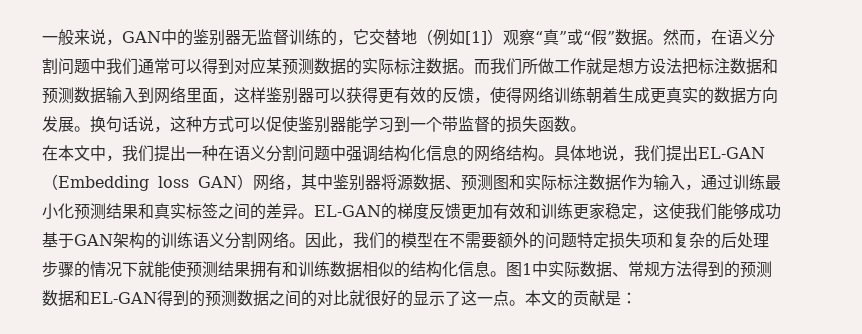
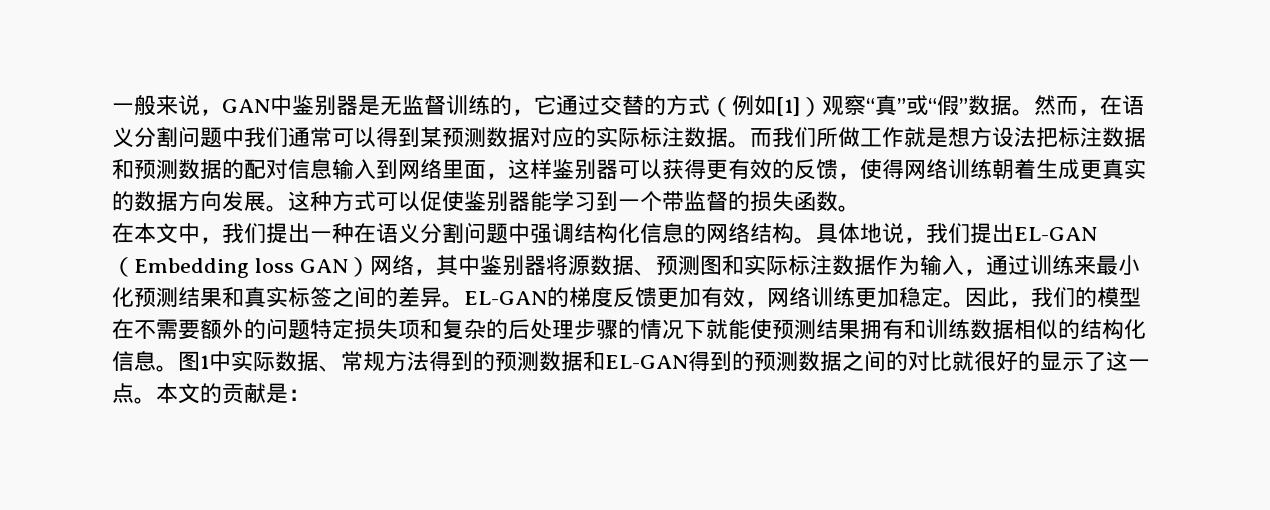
- 一般来说，GAN中的鉴别器无监督训练的，它交替地（例如[1]）观察“真”或“假”数据。
+ 一般来说，GAN中鉴别器是无监督训练的，它通过交替的方式（例如[1]）观察“真”或“假”数据。
- 然而，在语义分割问题中我们通常可以得到对应某预测数据的实际标注数据。
+ 然而，在语义分割问题中我们通常可以得到某预测数据对应的实际标注数据。
- 而我们所做工作就是想方设法把标注数据和预测数据输入到网络里面，这样鉴别器可以获得更有效的反馈，使得网络训练朝着生成更真实的数据方向发展。
+ 而我们所做工作就是想方设法把标注数据和预测数据的配对信息输入到网络里面，这样鉴别器可以获得更有效的反馈，使得网络训练朝着生成更真实的数据方向发展。
- 换句话说，这种方式可以促使鉴别器能学习到一个带监督的损失函数。
+ 这种方式可以促使鉴别器能学习到一个带监督的损失函数。
- 具体地说，我们提出EL-GAN（Embedding loss GAN）网络，其中鉴别器将源数据、预测图和实际标注数据作为输入，通过训练最小化预测结果和真实标签之间的差异。
+ 具体地说，我们提出EL-GAN（Embedding loss GAN）网络，其中鉴别器将源数据、预测图和实际标注数据作为输入，通过训练来最小化预测结果和真实标签之间的差异。
- EL-GAN的梯度反馈更加有效和训练更家稳定，这使我们能够成功基于GAN架构的训练语义分割网络。
+ EL-GAN的梯度反馈更加有效，网络训练更加稳定。

